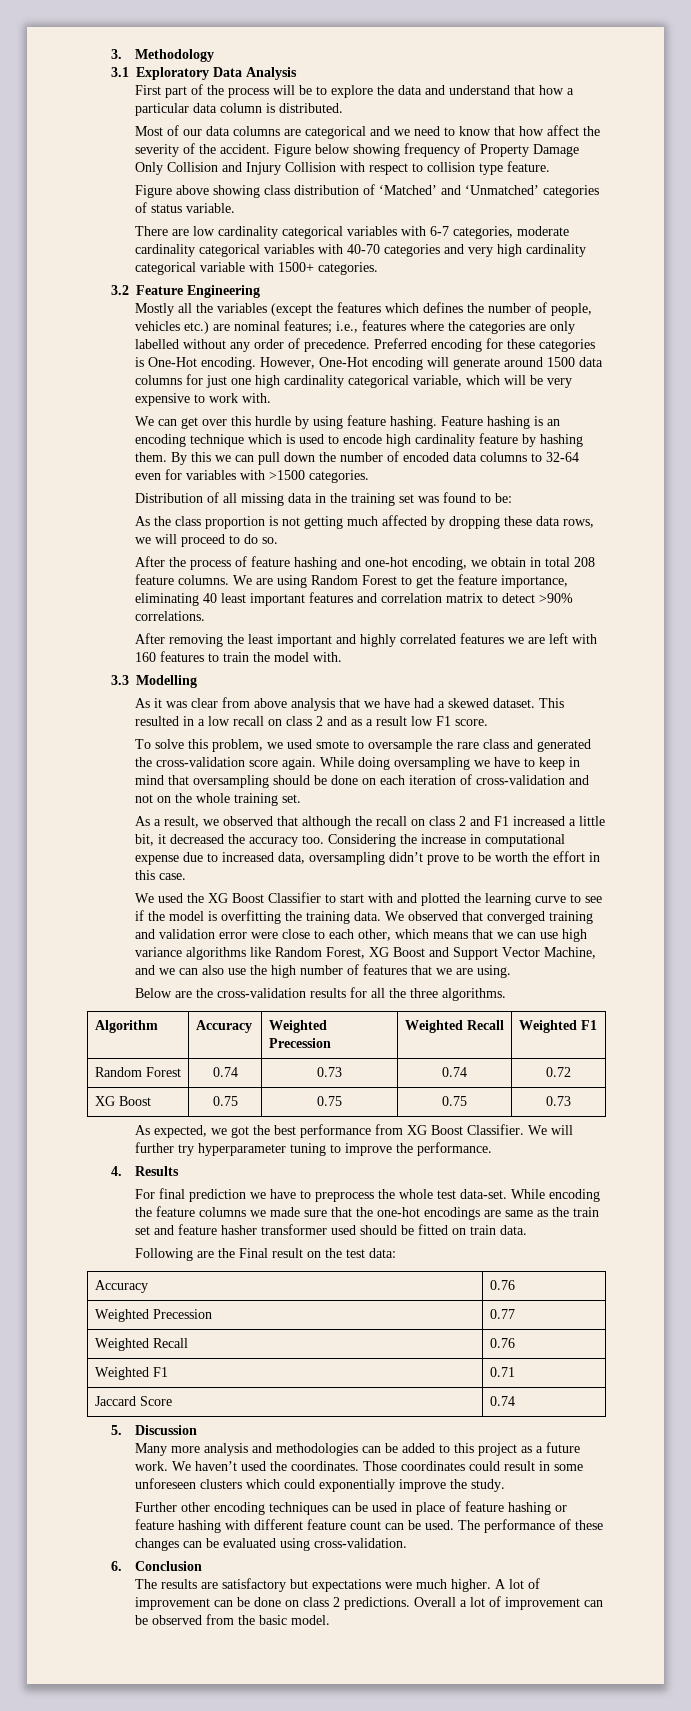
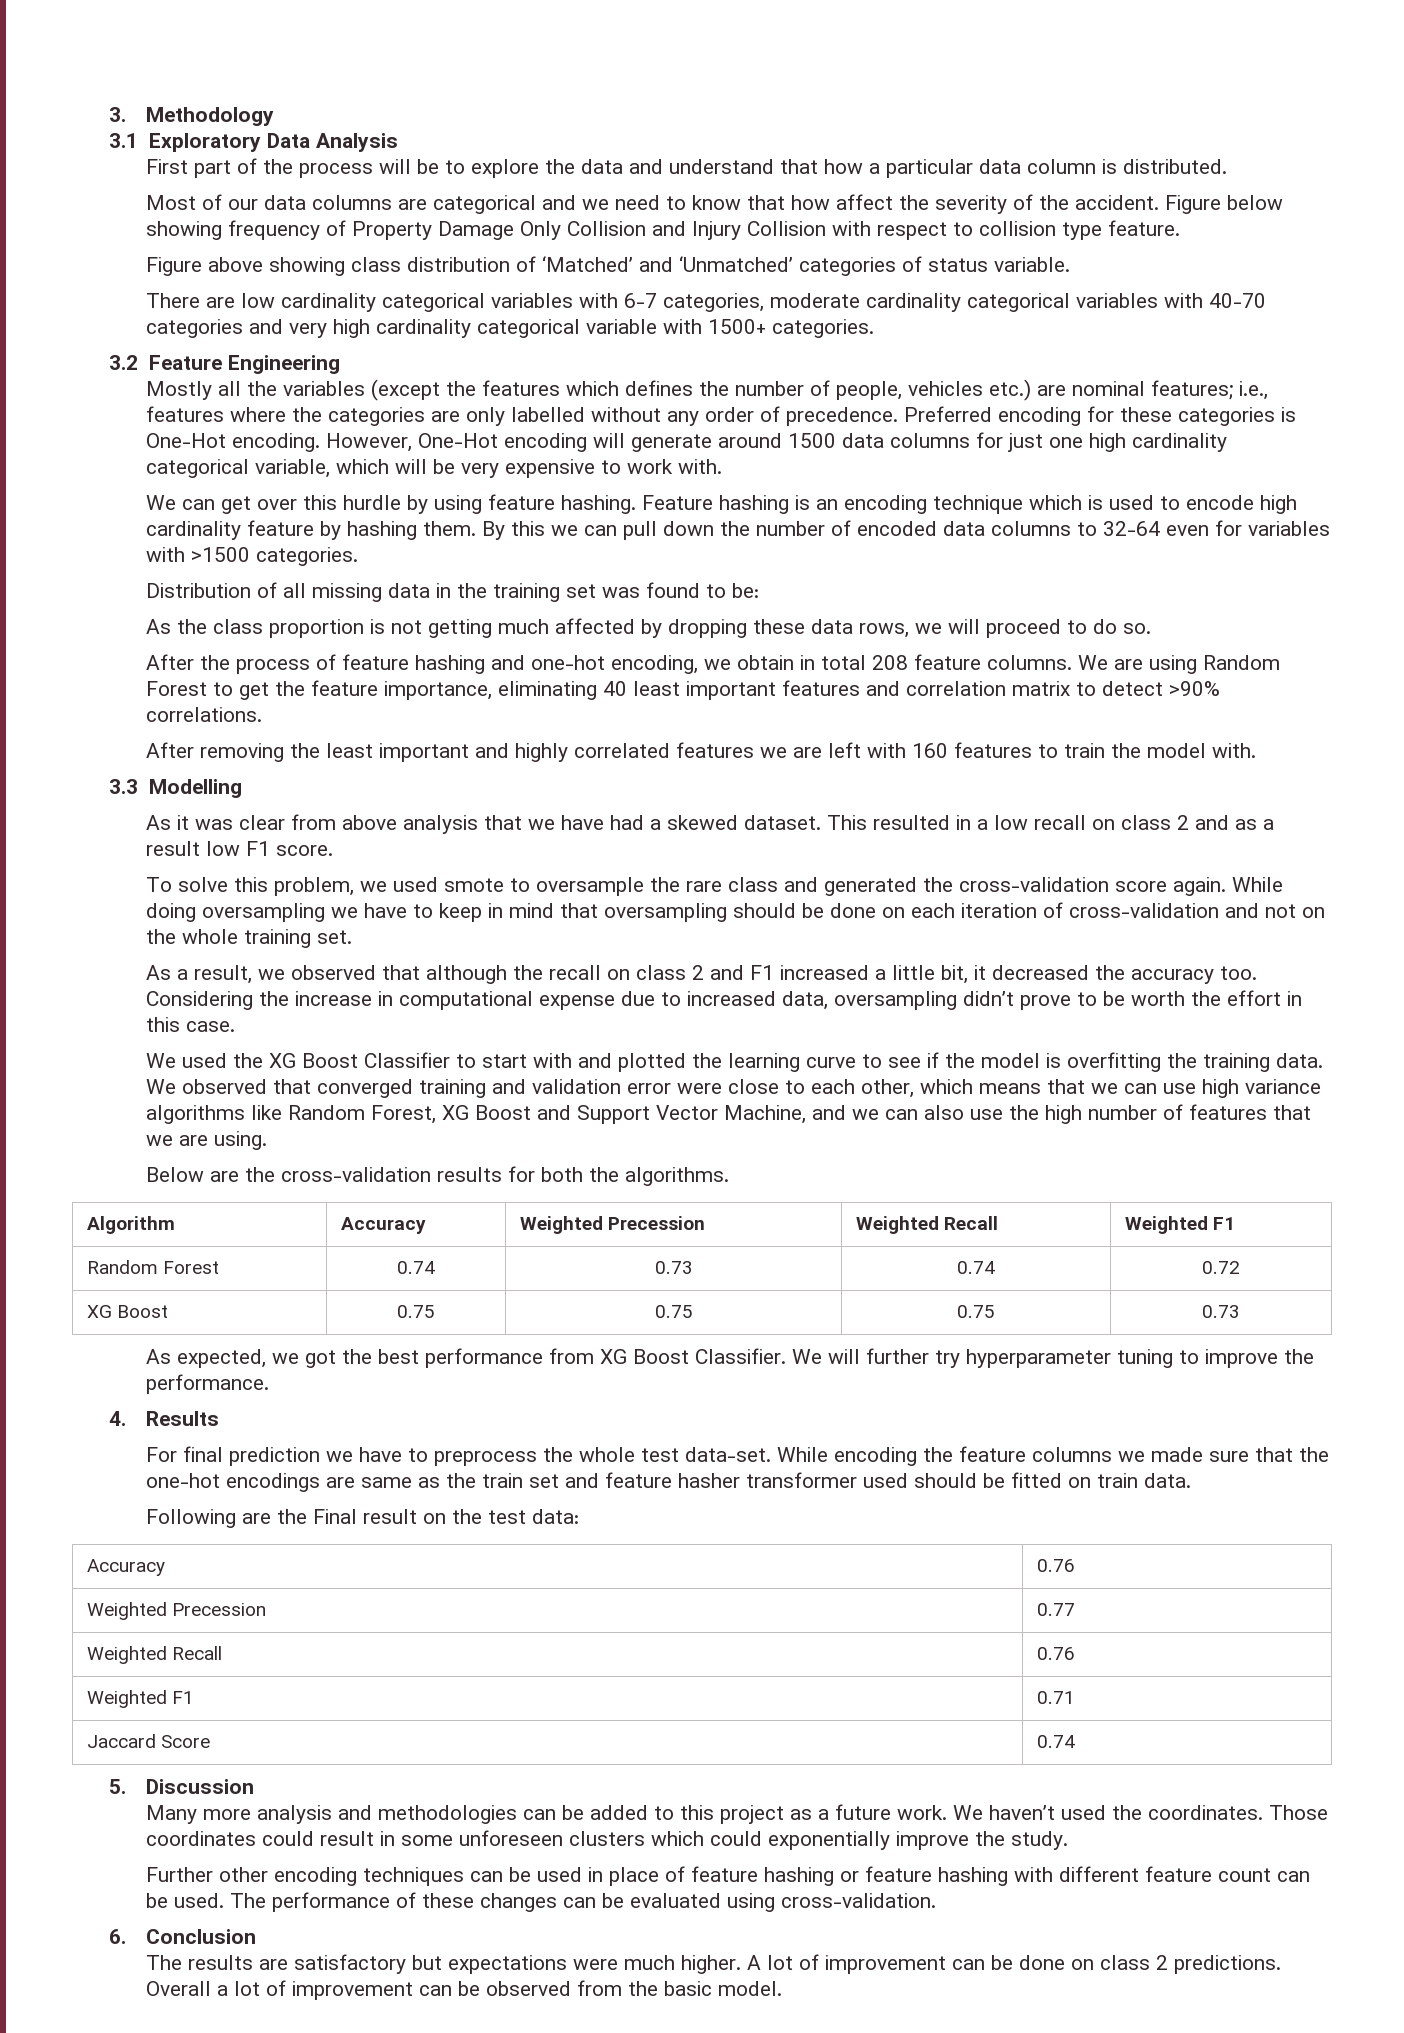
- Below are the cross-validation results for all the three algorithms.
+ Below are the cross-validation results for both the algorithms.

